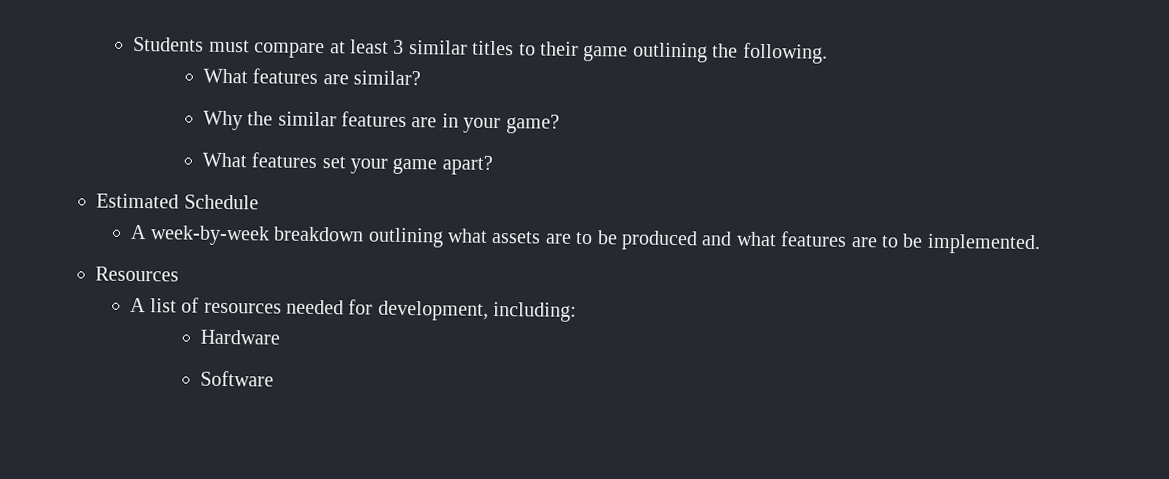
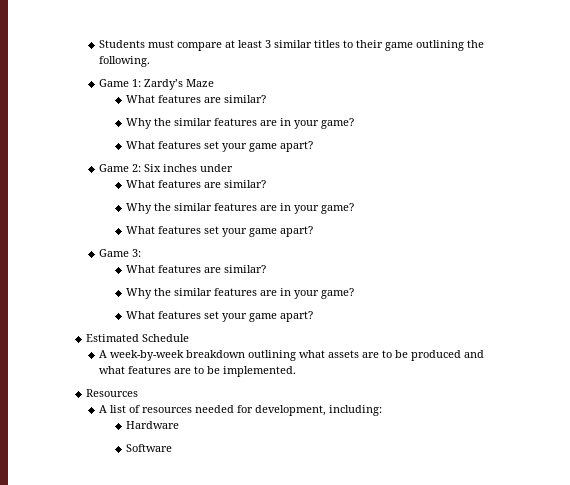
+ Game 1: Zardy’s Maze
+ What features are similar?
+ Why the similar features are in your game?
+ What features set your game apart?
+ Game 2: Six inches under
+ What features are similar?
+ Why the similar features are in your game?
+ What features set your game apart?
+ Game 3:

